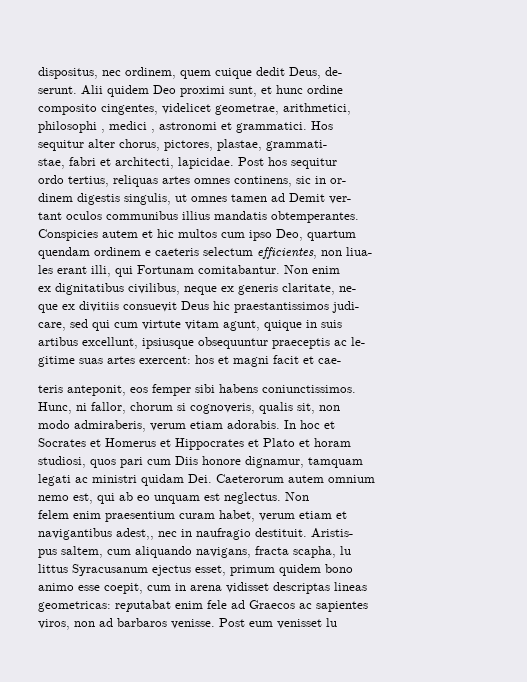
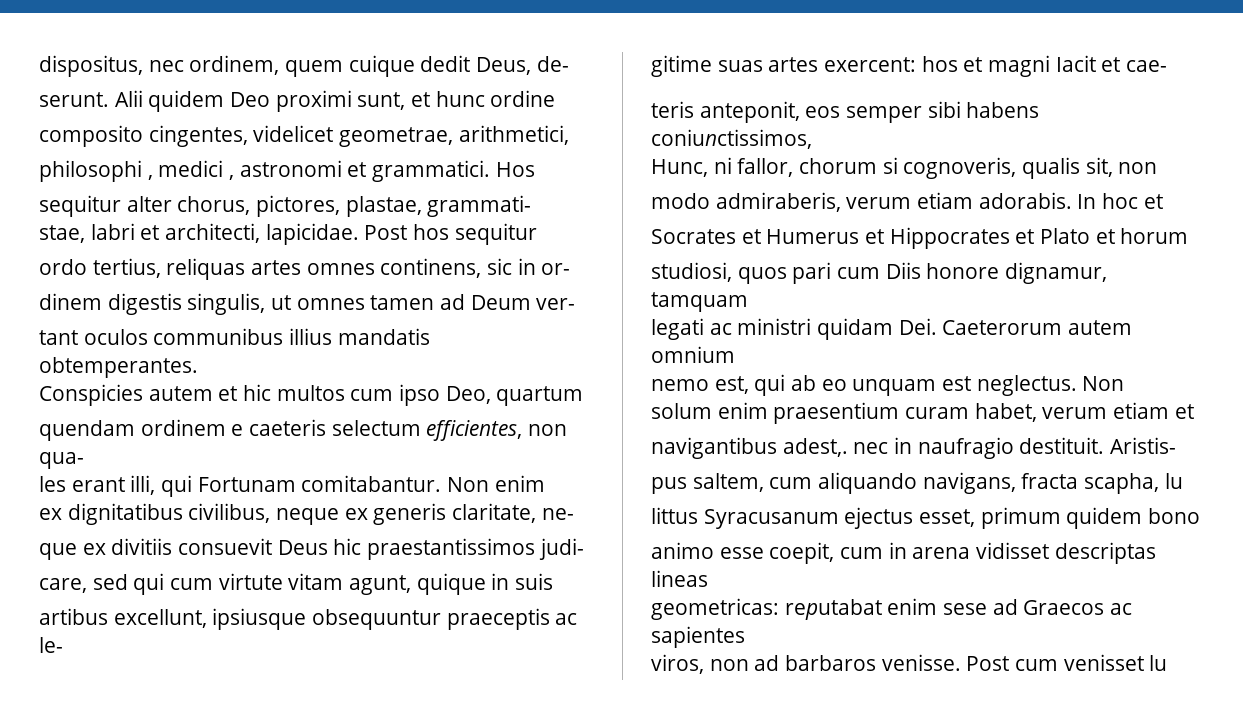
- stae, fabri et architecti, lapicidae.
+ stae, labri et architecti, lapicidae.
- dinem digestis singulis, ut omnes tamen ad Demit ver-
+ dinem digestis singulis, ut omnes tamen ad Deum ver-
- quendam ordinem e caeteris selectum efficientes, non liua-
+ quendam ordinem e caeteris selectum efficientes, non qua-
- gitime suas artes exercent: hos et magni facit et cae-
+ gitime suas artes exercent: hos et magni Iacit et cae-
- teris anteponit, eos femper sibi habens coniunctissimos.
+ teris anteponit, eos semper sibi habens coniunctissimos,
- Socrates et Homerus et Hippocrates et Plato et horam
+ Socrates et Humerus et Hippocrates et Plato et horum
- felem enim praesentium curam habet, verum etiam et
+ solum enim praesentium curam habet, verum etiam et
- navigantibus adest,, nec in naufragio destituit.
+ navigantibus adest,. nec in naufragio destituit.
- geometricas: reputabat enim fele ad Graecos ac sapientes
+ geometricas: reputabat enim sese ad Graecos ac sapientes
- Post eum venisset lu
+ Post cum venisset lu

